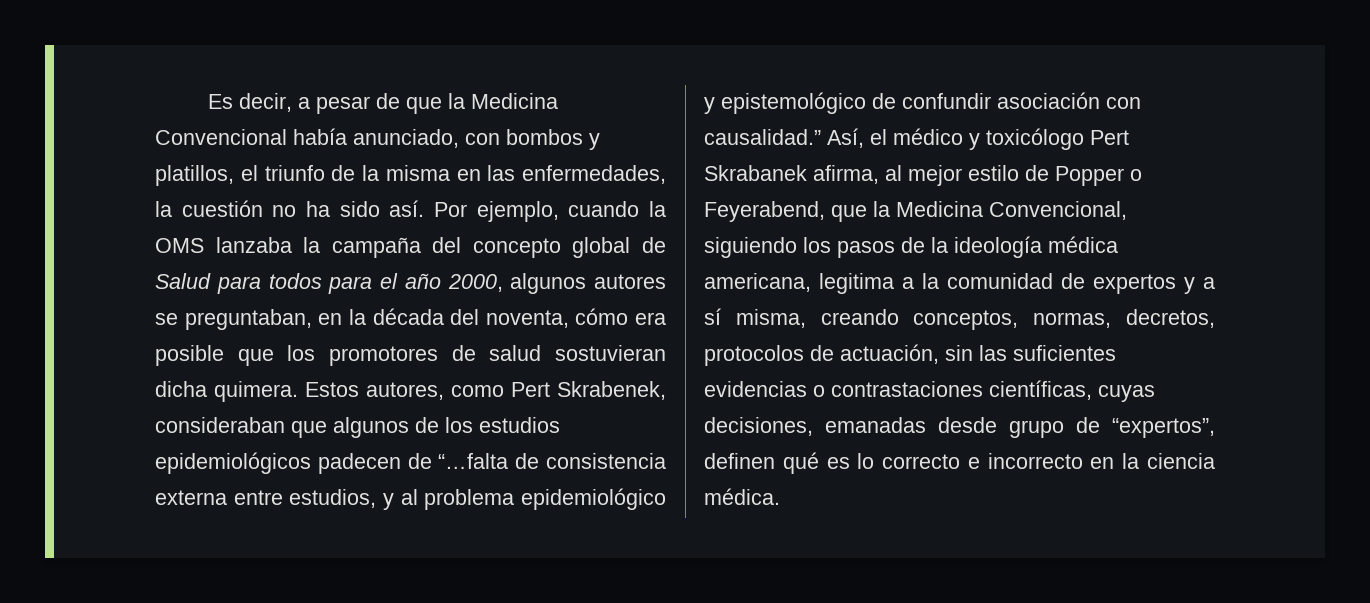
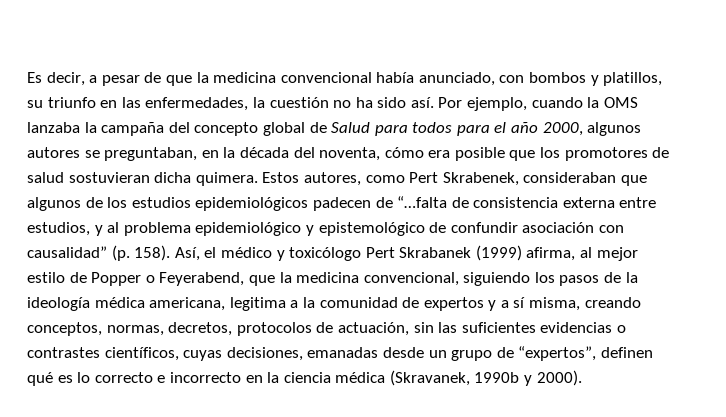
- Es decir, a pesar de que la Medicina Convencional había anunciado, con bombos y platillos, el triunfo de la misma en las enfermedades, la cuestión no ha sido así.
+ Es decir, a pesar de que la medicina convencional había anunciado, con bombos y platillos, su triunfo en las enfermedades, la cuestión no ha sido así.
- Estos autores, como Pert Skrabenek, consideraban que algunos de los estudios epidemiológicos padecen de “…falta de consistencia externa entre estudios, y al problema epidemiológico y epistemológico de confundir asociación con causalidad.”
+ Estos autores, como Pert Skrabenek, consideraban que algunos de los estudios epidemiológicos padecen de “…falta de consistencia externa entre estudios, y al problema epidemiológico y epistemológico de confundir asociación con causalidad” (p. 158).
- Así, el médico y toxicólogo Pert Skrabanek afirma, al mejor estilo de Popper o Feyerabend, que la Medicina Convencional, siguiendo los pasos de la ideología médica americana, legitima a la comunidad de expertos y a sí misma, creando conceptos, normas, decretos, protocolos de actuación, sin las suficientes evidencias o contrastaciones científicas, cuyas decisiones, emanadas desde grupo de “expertos”, definen qué es lo correcto e incorrecto en la ciencia médica.
+ Así, el médico y toxicólogo Pert Skrabanek (1999) afirma, al mejor estilo de Popper o Feyerabend, que la medicina convencional, siguiendo los pasos de la ideología médica americana, legitima a la comunidad de expertos y a sí misma, creando conceptos, normas, decretos, protocolos de actuación, sin las suficientes evidencias o contrastes científicos, cuyas decisiones, emanadas desde un grupo de “expertos”, definen qué es lo correcto e incorrecto en la ciencia médica (Skravanek, 1990b y 2000).

